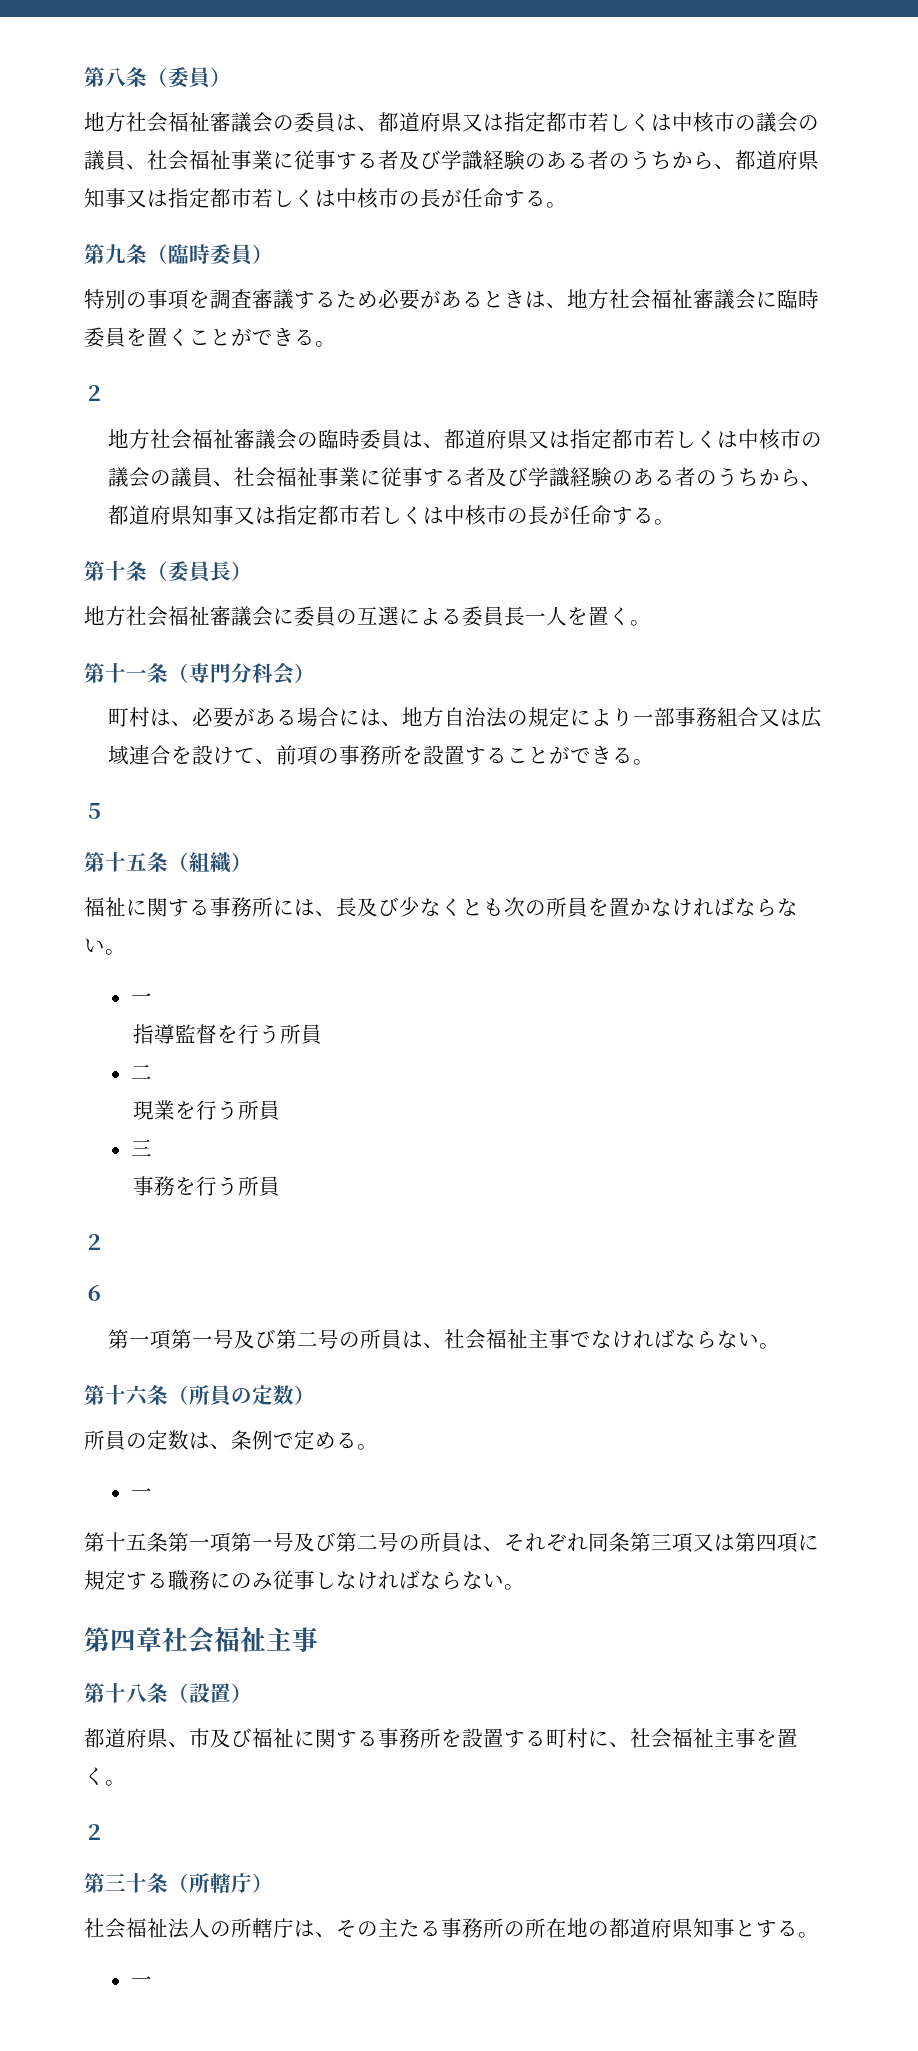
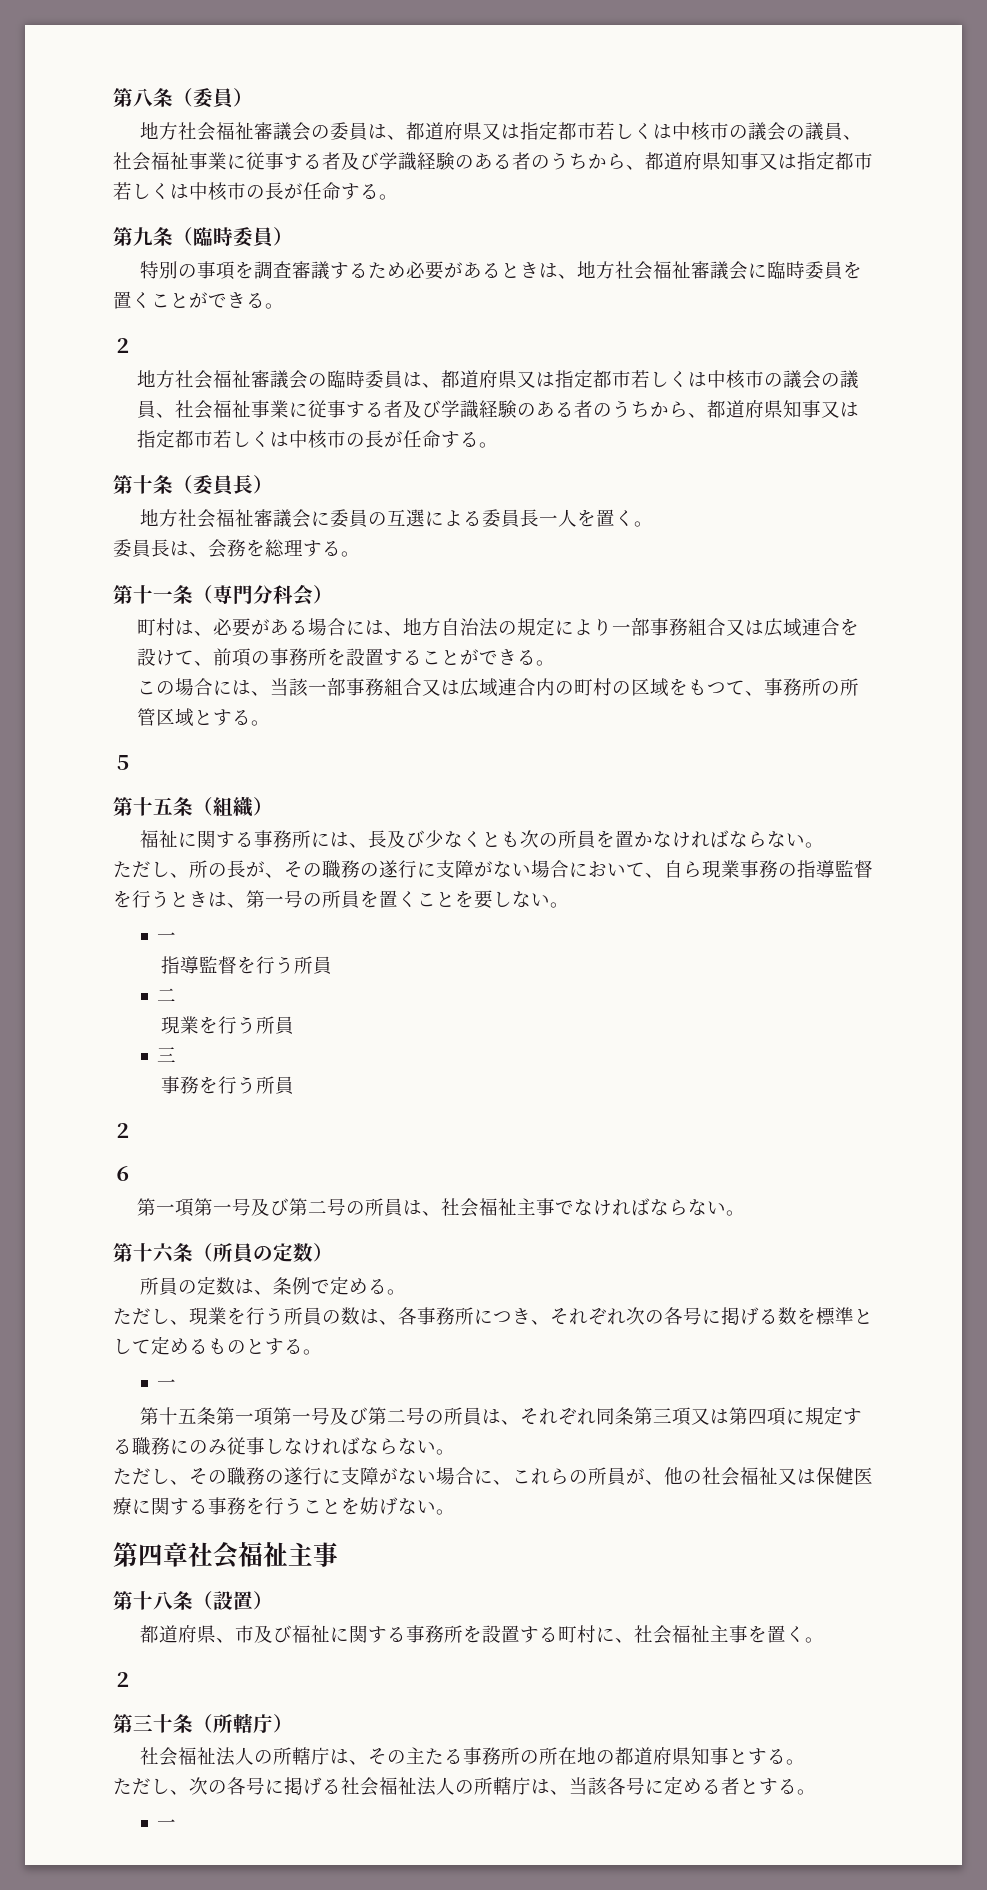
+ 委員長は、会務を総理する。
+ この場合には、当該一部事務組合又は広域連合内の町村の区域をもつて、事務所の所管区域とする。
+ ただし、所の長が、その職務の遂行に支障がない場合において、自ら現業事務の指導監督を行うときは、第一号の所員を置くことを要しない。
+ ただし、現業を行う所員の数は、各事務所につき、それぞれ次の各号に掲げる数を標準として定めるものとする。
+ ただし、その職務の遂行に支障がない場合に、これらの所員が、他の社会福祉又は保健医療に関する事務を行うことを妨げない。
+ ただし、次の各号に掲げる社会福祉法人の所轄庁は、当該各号に定める者とする。

